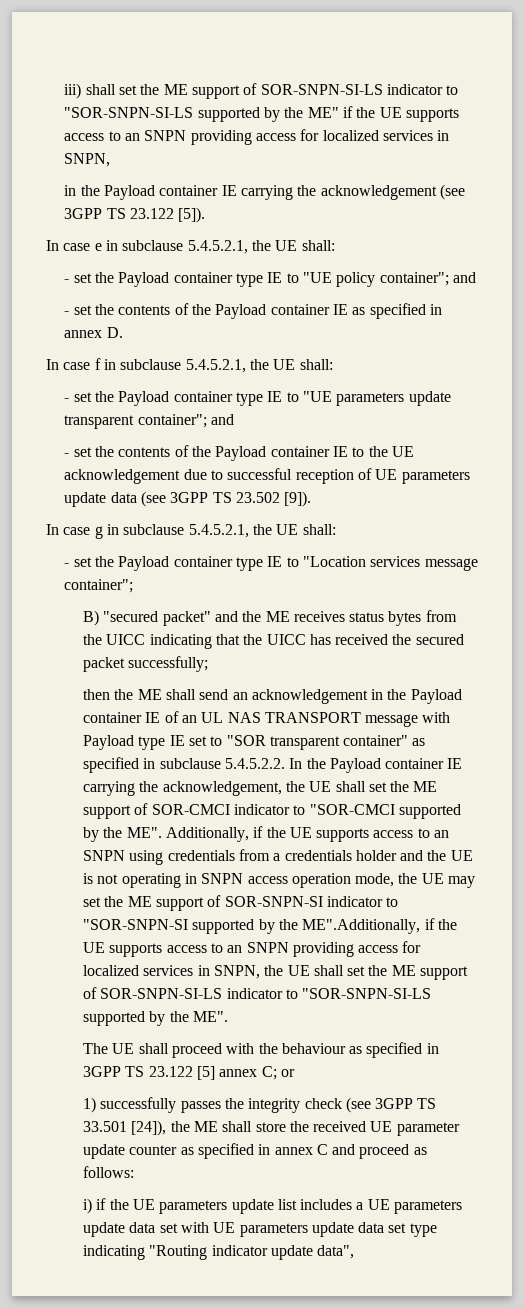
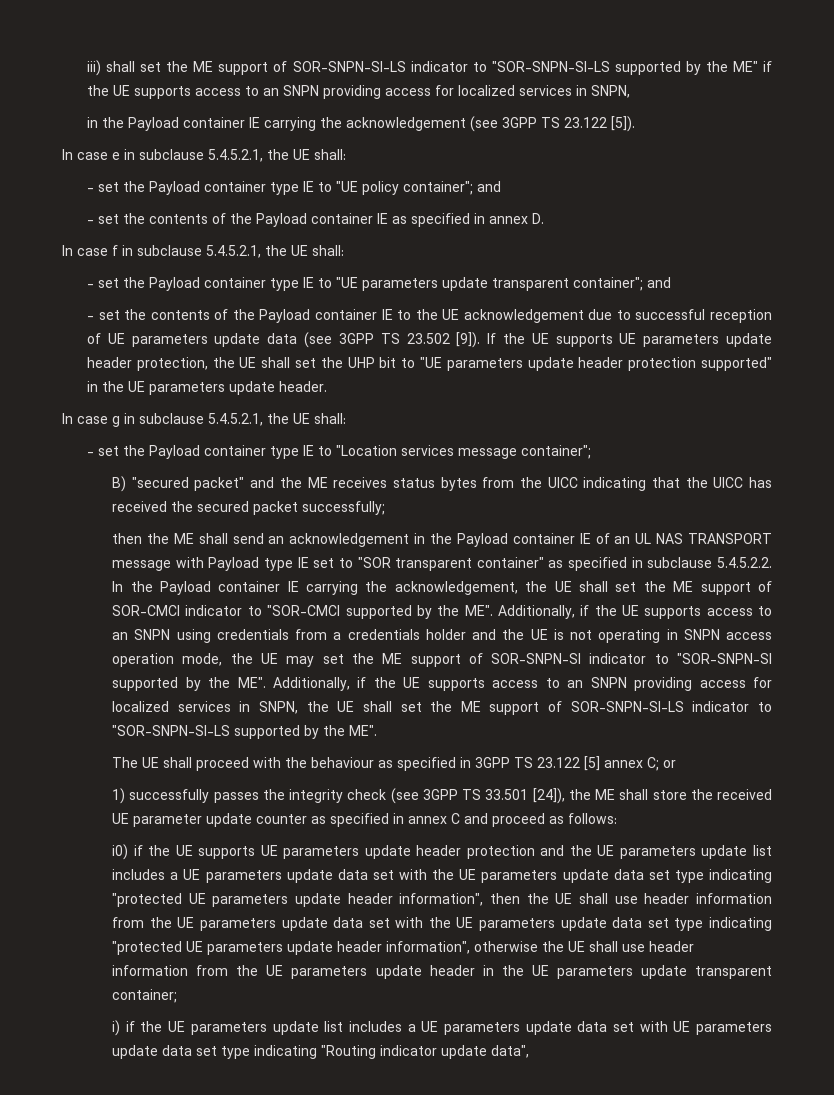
+ If the UE supports UE parameters update header protection, the UE shall set the UHP bit to "UE parameters update header protection supported" in the UE parameters update header.
- then the ME shall send an acknowledgement in the Payload container IE of an UL NAS TRANSPORT message with Payload type IE set to "SOR transparent container" as specified in subclause 5.4.5.2.2. In the Payload container IE carrying the acknowledgement, the UE shall set the ME support of SOR-CMCI indicator to "SOR-CMCI supported by the ME". Additionally, if the UE supports access to an SNPN using credentials from a credentials holder and the UE is not operating in SNPN access operation mode, the UE may set the ME support of SOR-SNPN-SI indicator to "SOR-SNPN-SI supported by the ME".Additionally, if the UE supports access to an SNPN providing access for localized services in SNPN, the UE shall set the ME support of SOR-SNPN-SI-LS indicator to "SOR-SNPN-SI-LS supported by the ME".
+ then the ME shall send an acknowledgement in the Payload container IE of an UL NAS TRANSPORT message with Payload type IE set to "SOR transparent container" as specified in subclause 5.4.5.2.2. In the Payload container IE carrying the acknowledgement, the UE shall set the ME support of SOR-CMCI indicator to "SOR-CMCI supported by the ME". Additionally, if the UE supports access to an SNPN using credentials from a credentials holder and the UE is not operating in SNPN access operation mode, the UE may set the ME support of SOR-SNPN-SI indicator to "SOR-SNPN-SI supported by the ME". Additionally, if the UE supports access to an SNPN providing access for localized services in SNPN, the UE shall set the ME support of SOR-SNPN-SI-LS indicator to "SOR-SNPN-SI-LS supported by the ME".
+ i0) if the UE supports UE parameters update header protection and the UE parameters update list includes a UE parameters update data set with the UE parameters update data set type indicating "protected UE parameters update header information", then the UE shall use header information from the UE parameters update data set with the UE parameters update data set type indicating "protected UE parameters update header information", otherwise the UE shall use header information from the UE parameters update header in the UE parameters update transparent container;

